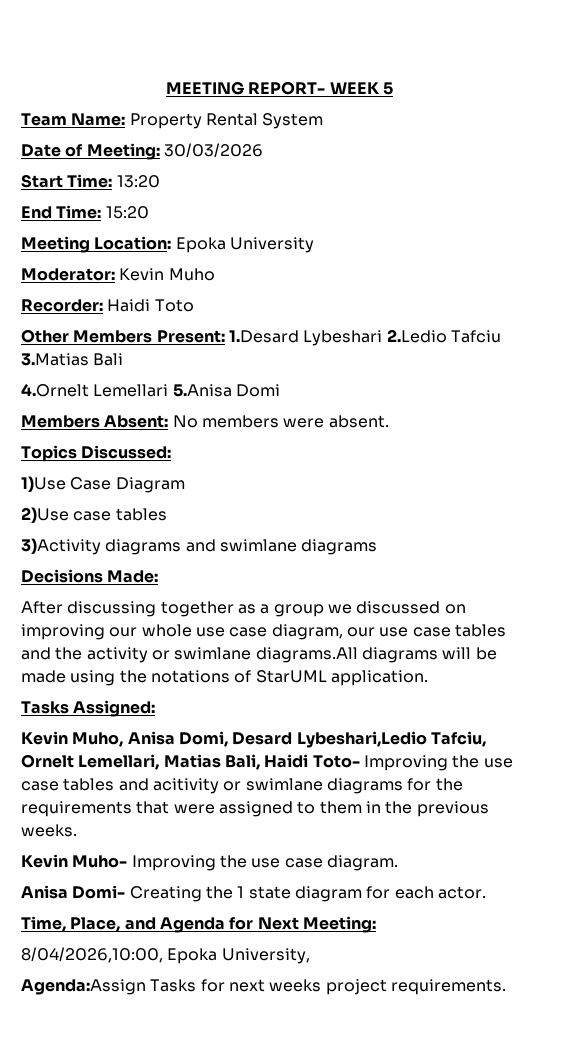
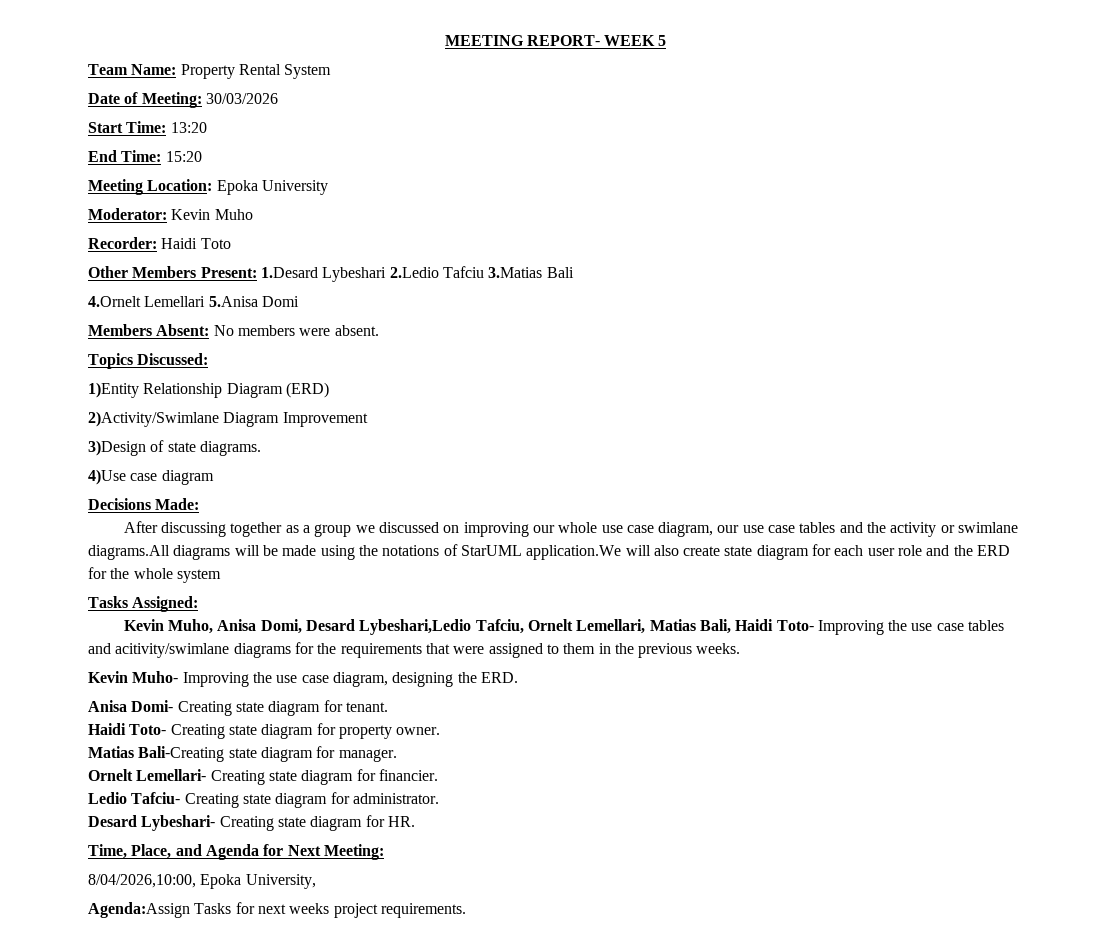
- 1)Use Case Diagram
- 2)Use case tables
- 3)Activity diagrams and swimlane diagrams
+ 1)Entity Relationship Diagram (ERD)
+ 2)Activity/Swimlane Diagram Improvement
+ 3)Design of state diagrams.
+ 4)Use case diagram
- After discussing together as a group we discussed on improving our whole use case diagram, our use case tables and the activity or swimlane diagrams.All diagrams will be made using the notations of StarUML application.
+ After discussing together as a group we discussed on improving our whole use case diagram, our use case tables and the activity or swimlane diagrams.All diagrams will be made using the notations of StarUML application.We will also create state diagram for each user role and the ERD for the whole system
- Kevin Muho, Anisa Domi, Desard Lybeshari,Ledio Tafciu, Ornelt Lemellari, Matias Bali, Haidi Toto- Improving the use case tables and acitivity or swimlane diagrams for the requirements that were assigned to them in the previous weeks.
+ Kevin Muho, Anisa Domi, Desard Lybeshari,Ledio Tafciu, Ornelt Lemellari, Matias Bali, Haidi Toto- Improving the use case tables and acitivity/swimlane diagrams for the requirements that were assigned to them in the previous weeks.
- Kevin Muho- Improving the use case diagram.
+ Kevin Muho- Improving the use case diagram, designing the ERD.
- Anisa Domi- Creating the 1 state diagram for each actor.
+ Anisa Domi- Creating state diagram for tenant.
+ Haidi Toto- Creating state diagram for property owner.
+ Matias Bali-Creating state diagram for manager.
+ Ornelt Lemellari- Creating state diagram for financier.
+ Ledio Tafciu- Creating state diagram for administrator.
+ Desard Lybeshari- Creating state diagram for HR.

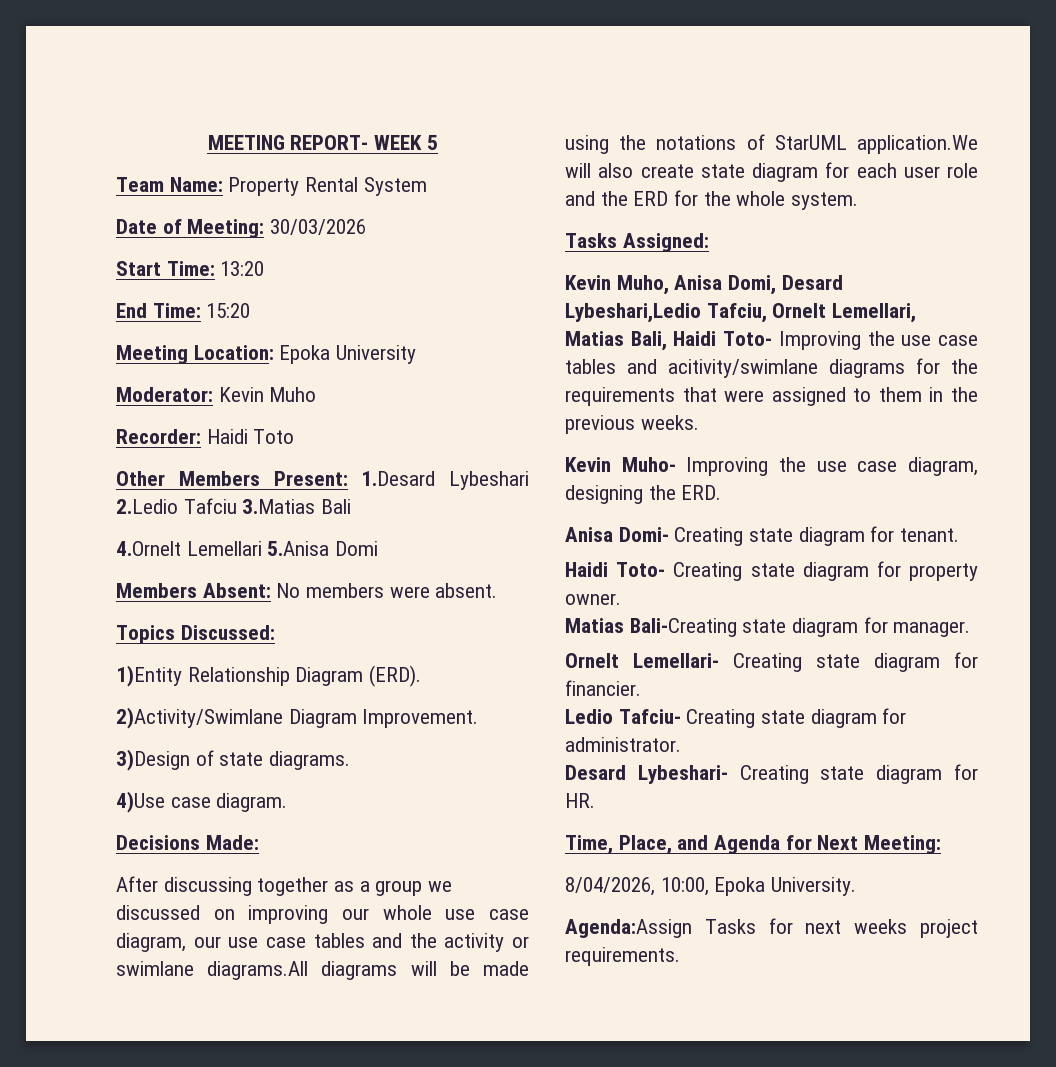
- 1)Entity Relationship Diagram (ERD)
+ 1)Entity Relationship Diagram (ERD).
- 2)Activity/Swimlane Diagram Improvement
+ 2)Activity/Swimlane Diagram Improvement.
- 4)Use case diagram
+ 4)Use case diagram.
- After discussing together as a group we discussed on improving our whole use case diagram, our use case tables and the activity or swimlane diagrams.All diagrams will be made using the notations of StarUML application.We will also create state diagram for each user role and the ERD for the whole system
+ After discussing together as a group we discussed on improving our whole use case diagram, our use case tables and the activity or swimlane diagrams.All diagrams will be made using the notations of StarUML application.We will also create state diagram for each user role and the ERD for the whole system.
- 8/04/2026,10:00, Epoka University,
+ 8/04/2026, 10:00, Epoka University.

